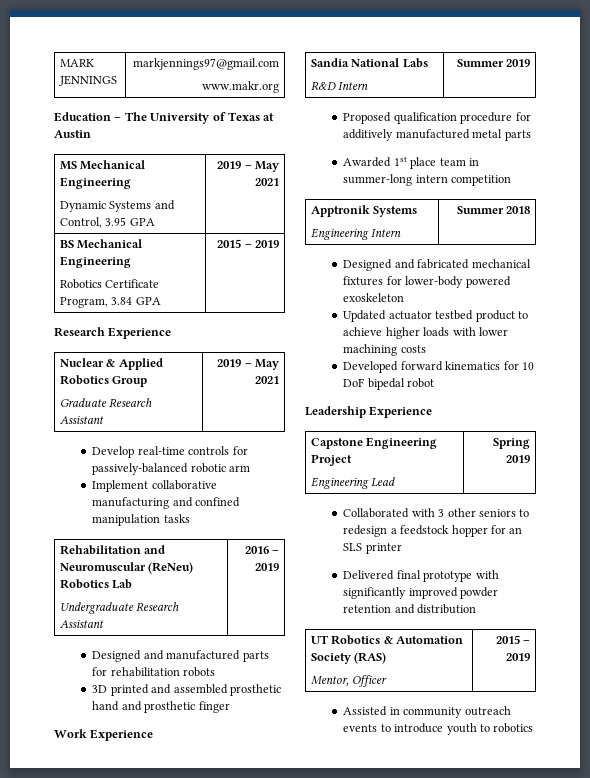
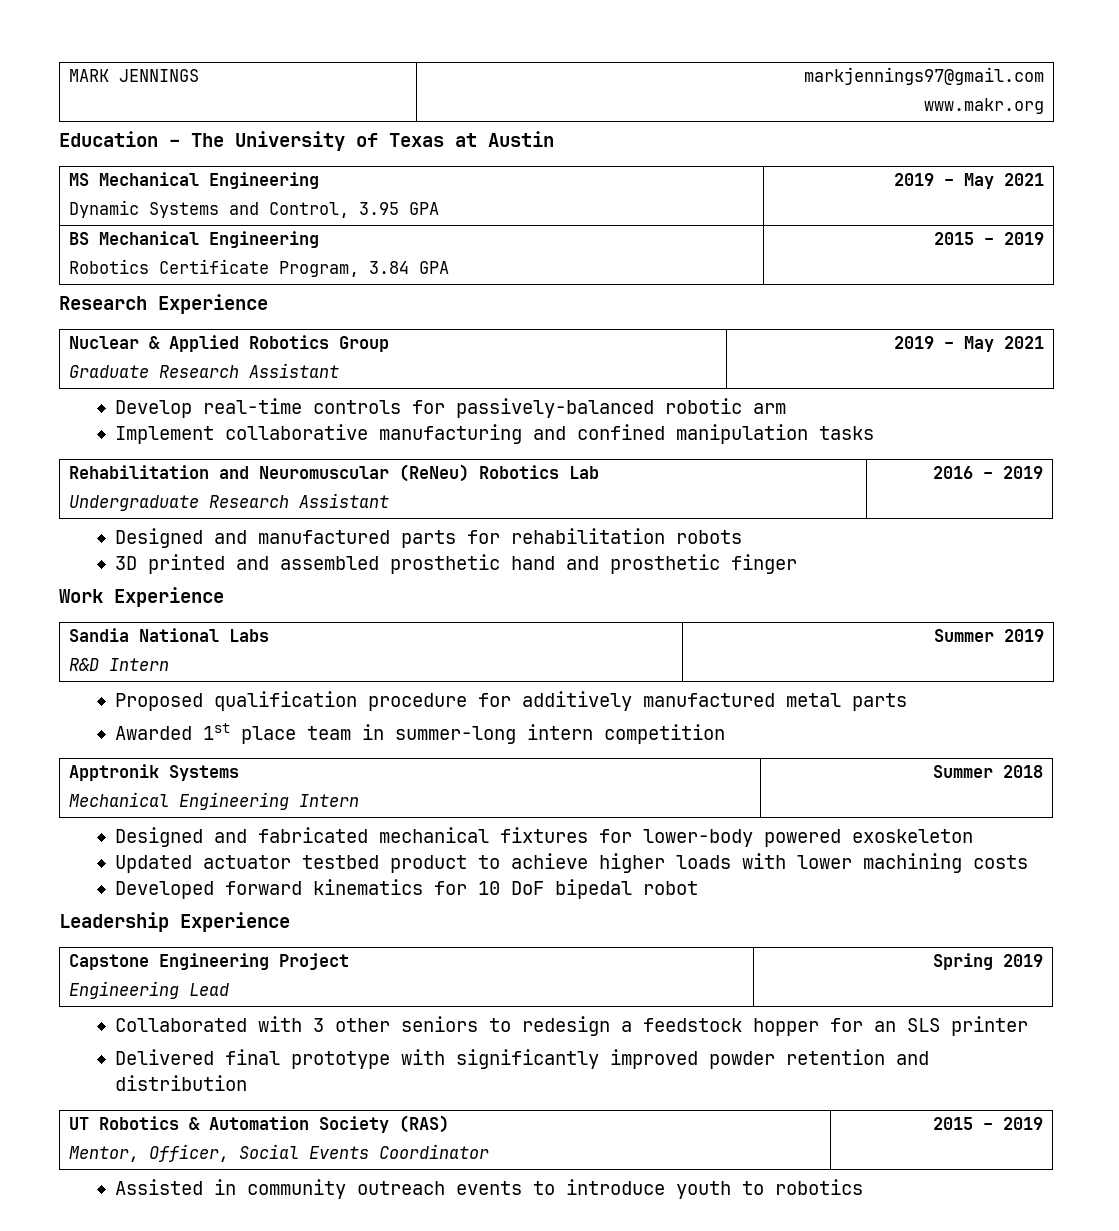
  Apptronik Systems
- Engineering Intern | Summer 2018
+ Mechanical Engineering Intern | Summer 2018
  UT Robotics & Automation Society (RAS)
- Mentor, Officer | 2015 – 2019
+ Mentor, Officer, Social Events Coordinator | 2015 – 2019

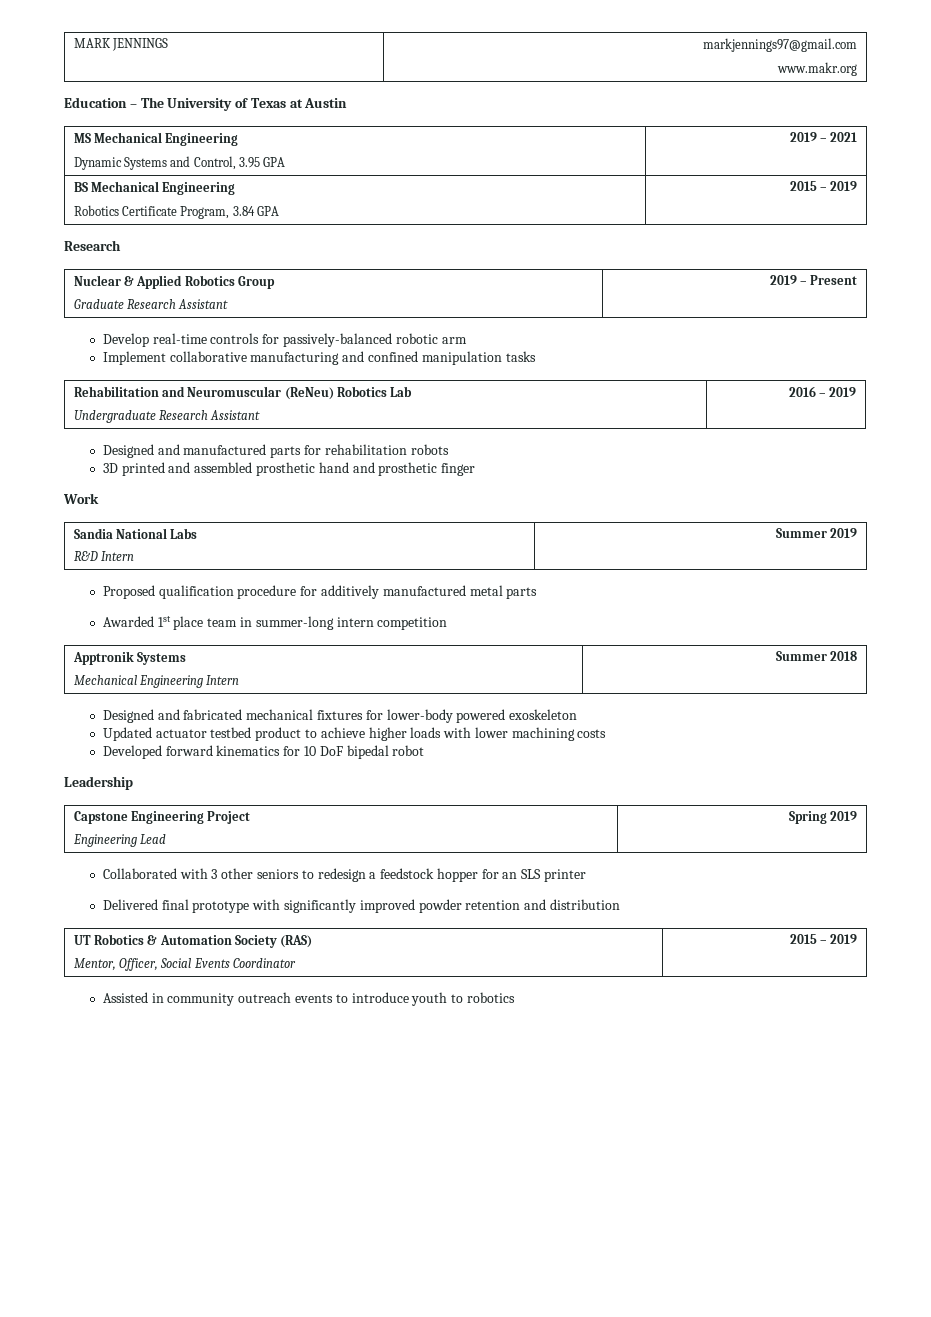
  MS Mechanical Engineering
- Dynamic Systems and Control, 3.95 GPA | 2019 – May 2021
+ Dynamic Systems and Control, 3.95 GPA | 2019 – 2021
  BS Mechanical Engineering
  Robotics Certificate Program, 3.84 GPA | 2015 – 2019
- Research Experience
+ Research
  Nuclear & Applied Robotics Group
- Graduate Research Assistant | 2019 – May 2021
+ Graduate Research Assistant | 2019 – Present
- Work Experience
+ Work
- Leadership Experience
+ Leadership

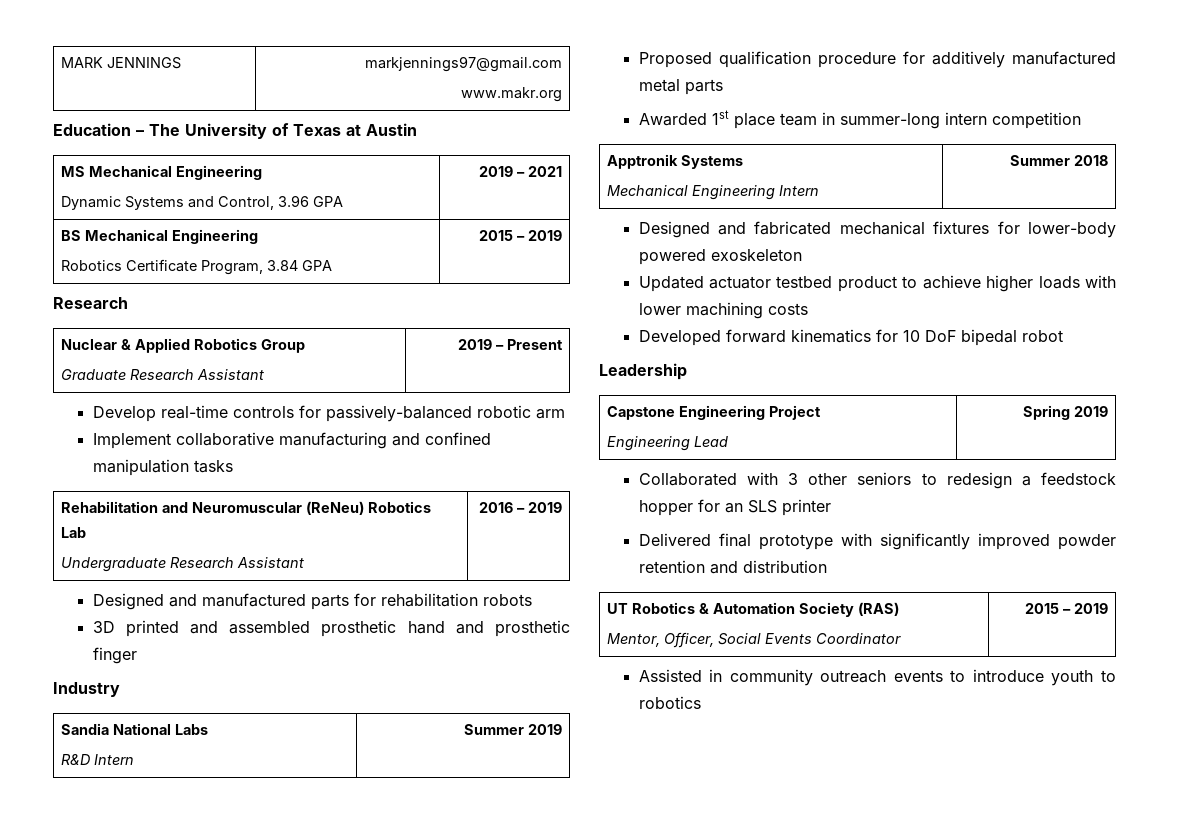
  MS Mechanical Engineering
- Dynamic Systems and Control, 3.95 GPA | 2019 – 2021
+ Dynamic Systems and Control, 3.96 GPA | 2019 – 2021
- Work
+ Industry

